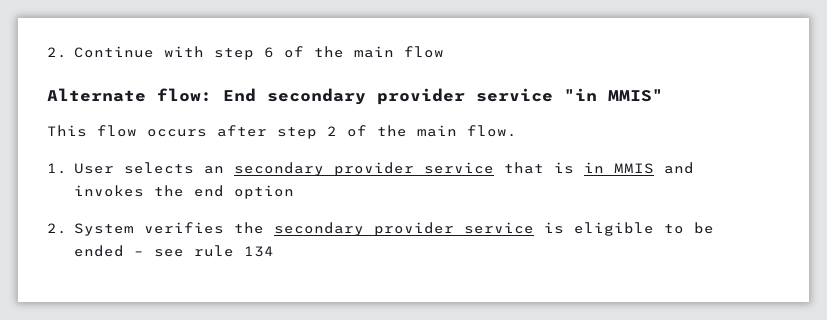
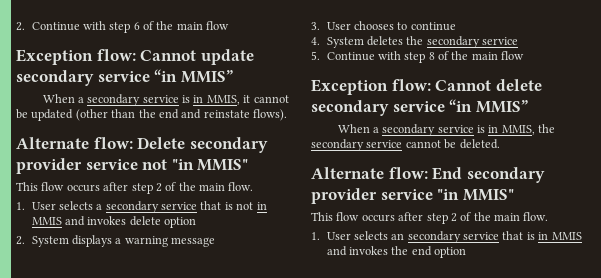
+ Exception flow: Cannot update secondary service “in MMIS”
+ When a secondary service is in MMIS, it cannot be updated (other than the end and reinstate flows).
+ Alternate flow: Delete secondary provider service not "in MMIS"
+ This flow occurs after step 2 of the main flow.
+ 1. User selects a secondary service that is not in MMIS and invokes delete option
+ 2. System displays a warning message
+ 3. User chooses to continue
+ 4. System deletes the secondary service
+ 5. Continue with step 8 of the main flow
+ Exception flow: Cannot delete secondary service “in MMIS”
+ When a secondary service is in MMIS, the secondary service cannot be deleted.
- 1. User selects an secondary provider service that is in MMIS and invokes the end option
+ 1. User selects an secondary service that is in MMIS and invokes the end option
- 2. System verifies the secondary provider service is eligible to be ended – see rule 134

